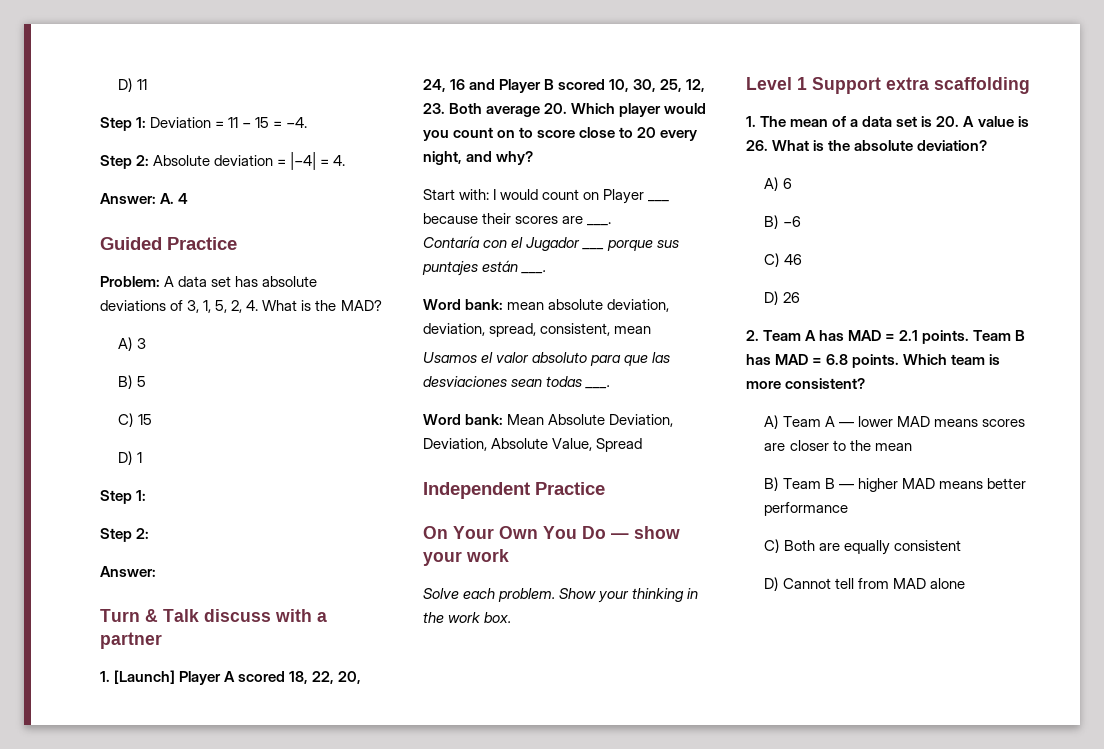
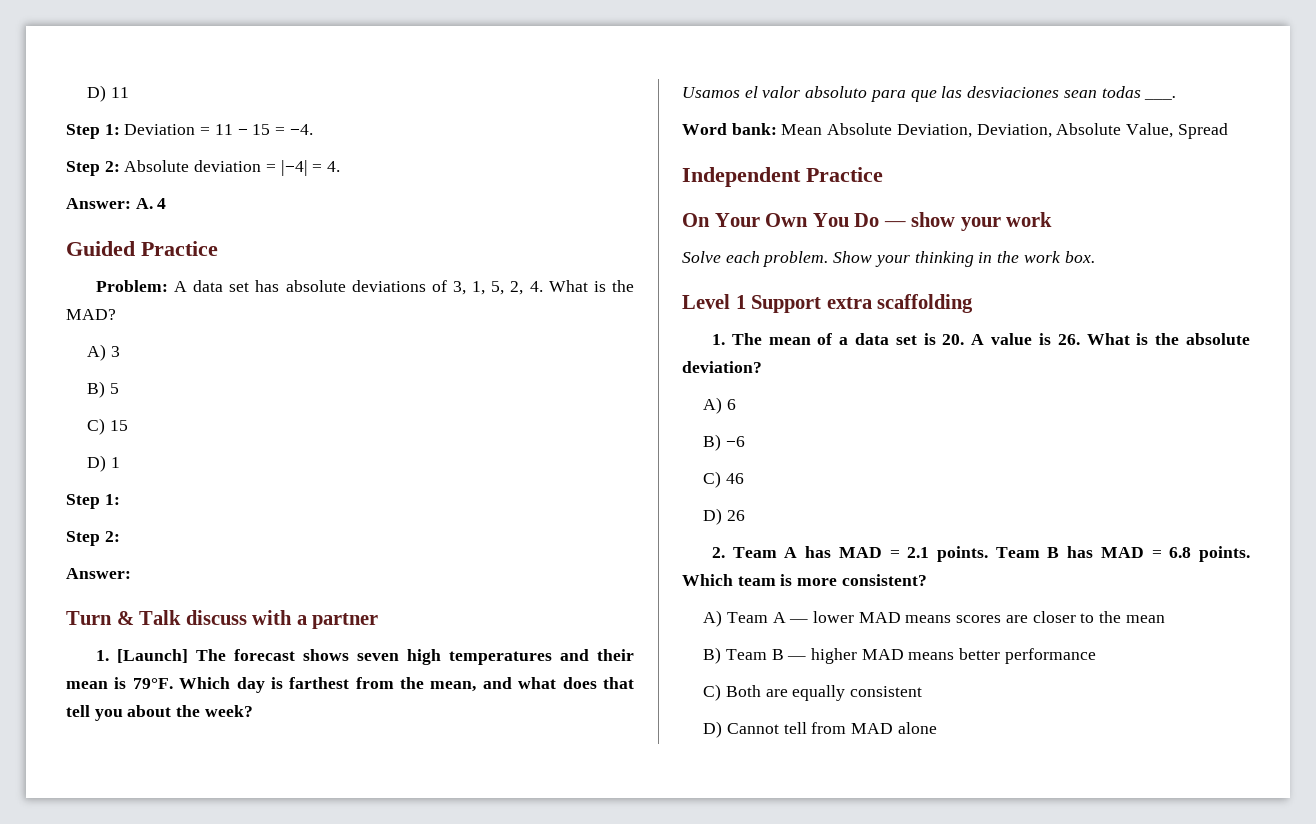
- 1. [Launch] Player A scored 18, 22, 20, 24, 16 and Player B scored 10, 30, 25, 12, 23. Both average 20. Which player would you count on to score close to 20 every night, and why?
- Start with: I would count on Player ___ because their scores are ___.
- Contaría con el Jugador ___ porque sus puntajes están ___.
- Word bank: mean absolute deviation, deviation, spread, consistent, mean
+ 1. [Launch] The forecast shows seven high temperatures and their mean is 79°F. Which day is farthest from the mean, and what does that tell you about the week?

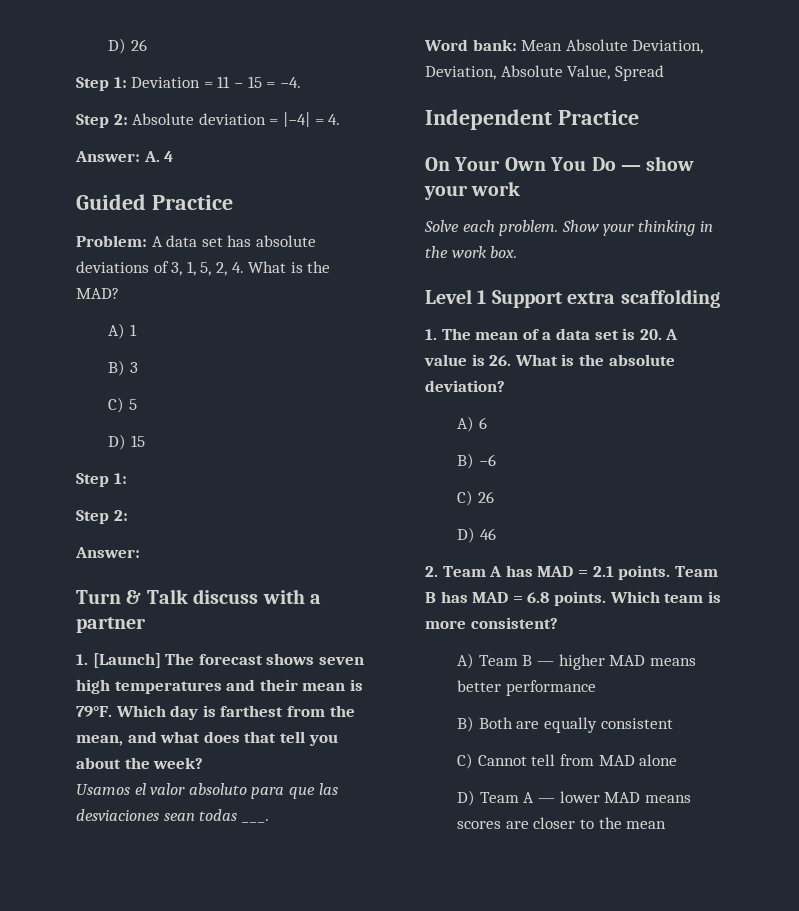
- D) 11
+ D) 26
- A) 3
+ A) 1
+ B) 3
- B) 5
+ C) 5
- C) 15
- D) 1
+ D) 15
- C) 46
- D) 26
+ C) 26
+ D) 46
- A) Team A — lower MAD means scores are closer to the mean
+ A) Team B — higher MAD means better performance
+ B) Both are equally consistent
+ C) Cannot tell from MAD alone
+ D) Team A — lower MAD means scores are closer to the mean
- B) Team B — higher MAD means better performance
- C) Both are equally consistent
- D) Cannot tell from MAD alone

